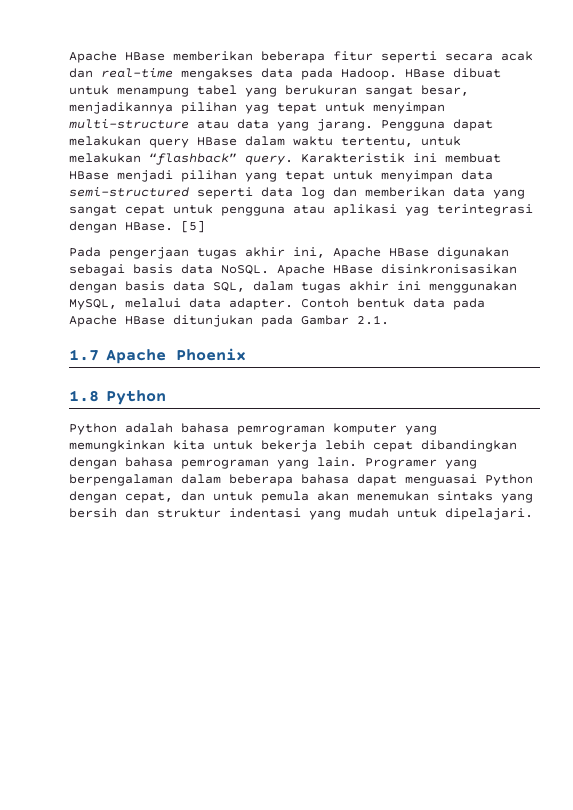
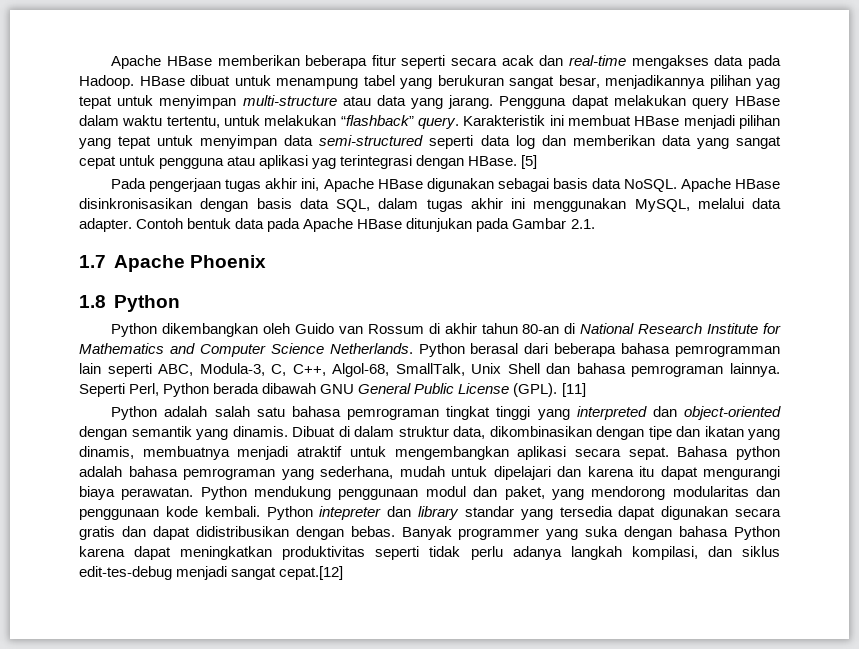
- Python adalah bahasa pemrograman komputer yang memungkinkan kita untuk bekerja lebih cepat dibandingkan dengan bahasa pemrograman yang lain. Programer yang berpengalaman dalam beberapa bahasa dapat menguasai Python dengan cepat, dan untuk pemula akan menemukan sintaks yang bersih dan struktur indentasi yang mudah untuk dipelajari.
+ Python dikembangkan oleh Guido van Rossum di akhir tahun 80-an di National Research Institute for Mathematics and Computer Science Netherlands. Python berasal dari beberapa bahasa pemrogramman lain seperti ABC, Modula-3, C, C++, Algol-68, SmallTalk, Unix Shell dan bahasa pemrograman lainnya. Seperti Perl, Python berada dibawah GNU General Public License (GPL). [11]
+ Python adalah salah satu bahasa pemrograman tingkat tinggi yang interpreted dan object-oriented dengan semantik yang dinamis. Dibuat di dalam struktur data, dikombinasikan dengan tipe dan ikatan yang dinamis, membuatnya menjadi atraktif untuk mengembangkan aplikasi secara sepat. Bahasa python adalah bahasa pemrograman yang sederhana, mudah untuk dipelajari dan karena itu dapat mengurangi biaya perawatan. Python mendukung penggunaan modul dan paket, yang mendorong modularitas dan penggunaan kode kembali. Python intepreter dan library standar yang tersedia dapat digunakan secara gratis dan dapat didistribusikan dengan bebas. Banyak programmer yang suka dengan bahasa Python karena dapat meningkatkan produktivitas seperti tidak perlu adanya langkah kompilasi, dan siklus edit-tes-debug menjadi sangat cepat.[12]

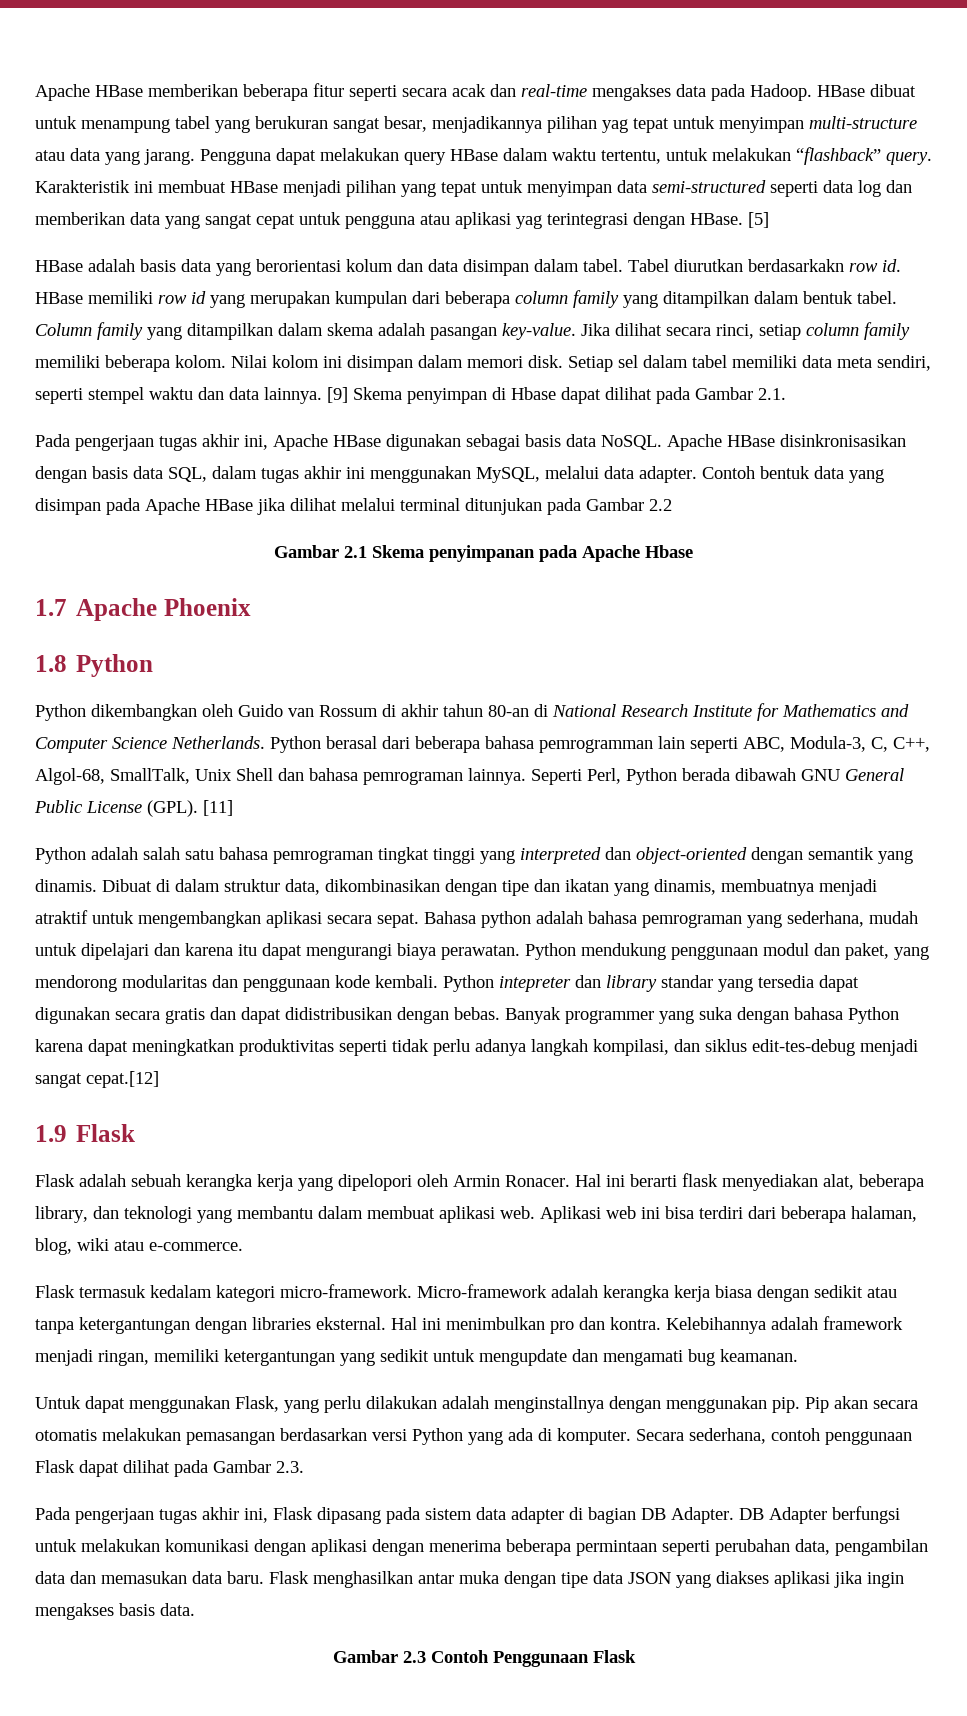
+ HBase adalah basis data yang berorientasi kolum dan data disimpan dalam tabel. Tabel diurutkan berdasarkakn row id. HBase memiliki row id yang merupakan kumpulan dari beberapa column family yang ditampilkan dalam bentuk tabel. Column family yang ditampilkan dalam skema adalah pasangan key-value. Jika dilihat secara rinci, setiap column family memiliki beberapa kolom. Nilai kolom ini disimpan dalam memori disk. Setiap sel dalam tabel memiliki data meta sendiri, seperti stempel waktu dan data lainnya. [9] Skema penyimpan di Hbase dapat dilihat pada Gambar 2.1.
- Contoh bentuk data pada Apache HBase ditunjukan pada Gambar 2.1.
+ Contoh bentuk data yang disimpan pada Apache HBase jika dilihat melalui terminal ditunjukan pada Gambar 2.2
+ Gambar 2.1 Skema penyimpanan pada Apache Hbase
+ 1.9 Flask
+ Flask adalah sebuah kerangka kerja yang dipelopori oleh Armin Ronacer. Hal ini berarti flask menyediakan alat, beberapa library, dan teknologi yang membantu dalam membuat aplikasi web. Aplikasi web ini bisa terdiri dari beberapa halaman, blog, wiki atau e-commerce.
+ Flask termasuk kedalam kategori micro-framework. Micro-framework adalah kerangka kerja biasa dengan sedikit atau tanpa ketergantungan dengan libraries eksternal. Hal ini menimbulkan pro dan kontra. Kelebihannya adalah framework menjadi ringan, memiliki ketergantungan yang sedikit untuk mengupdate dan mengamati bug keamanan.
+ Untuk dapat menggunakan Flask, yang perlu dilakukan adalah menginstallnya dengan menggunakan pip. Pip akan secara otomatis melakukan pemasangan berdasarkan versi Python yang ada di komputer. Secara sederhana, contoh penggunaan Flask dapat dilihat pada Gambar 2.3.
+ Pada pengerjaan tugas akhir ini, Flask dipasang pada sistem data adapter di bagian DB Adapter. DB Adapter berfungsi untuk melakukan komunikasi dengan aplikasi dengan menerima beberapa permintaan seperti perubahan data, pengambilan data dan memasukan data baru. Flask menghasilkan antar muka dengan tipe data JSON yang diakses aplikasi jika ingin mengakses basis data.
+ Gambar 2.3 Contoh Penggunaan Flask

